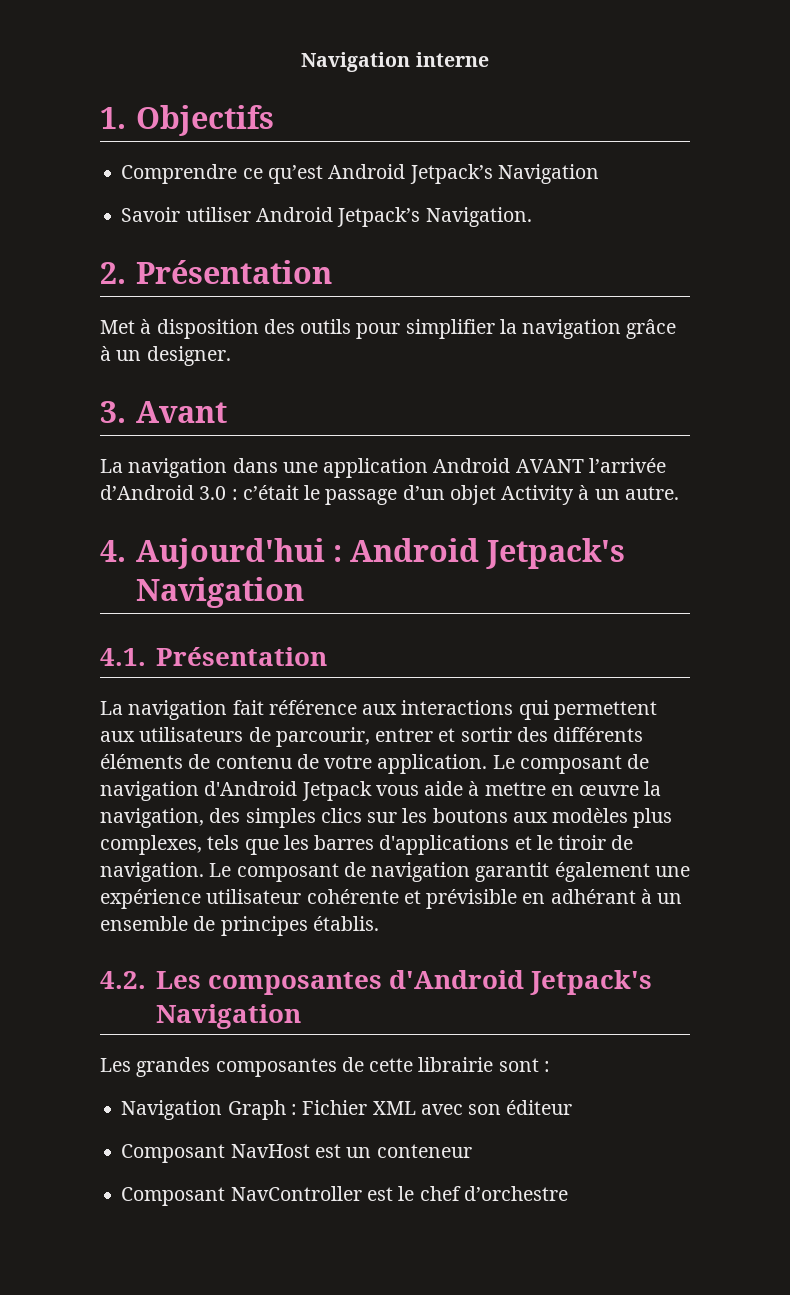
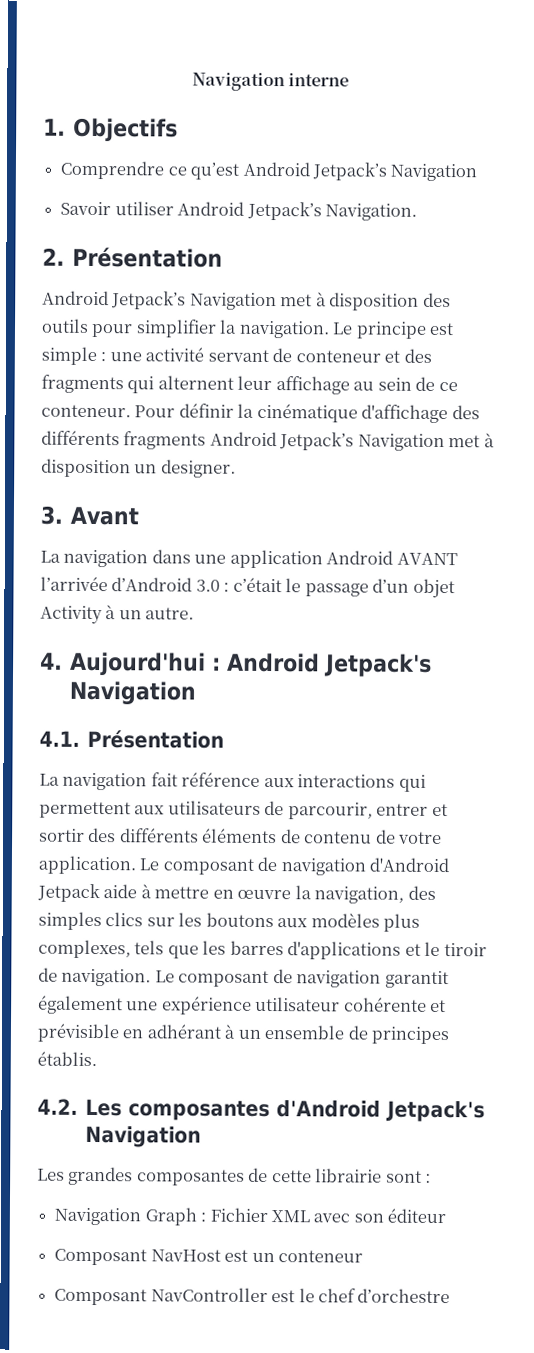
- Met à disposition des outils pour simplifier la navigation grâce à un designer.
+ Android Jetpack’s Navigation met à disposition des outils pour simplifier la navigation. Le principe est simple : une activité servant de conteneur et des fragments qui alternent leur affichage au sein de ce conteneur. Pour définir la cinématique d'affichage des différents fragments Android Jetpack’s Navigation met à disposition un designer.
- Le composant de navigation d'Android Jetpack vous aide à mettre en œuvre la navigation, des simples clics sur les boutons aux modèles plus complexes, tels que les barres d'applications et le tiroir de navigation.
+ Le composant de navigation d'Android Jetpack aide à mettre en œuvre la navigation, des simples clics sur les boutons aux modèles plus complexes, tels que les barres d'applications et le tiroir de navigation.

